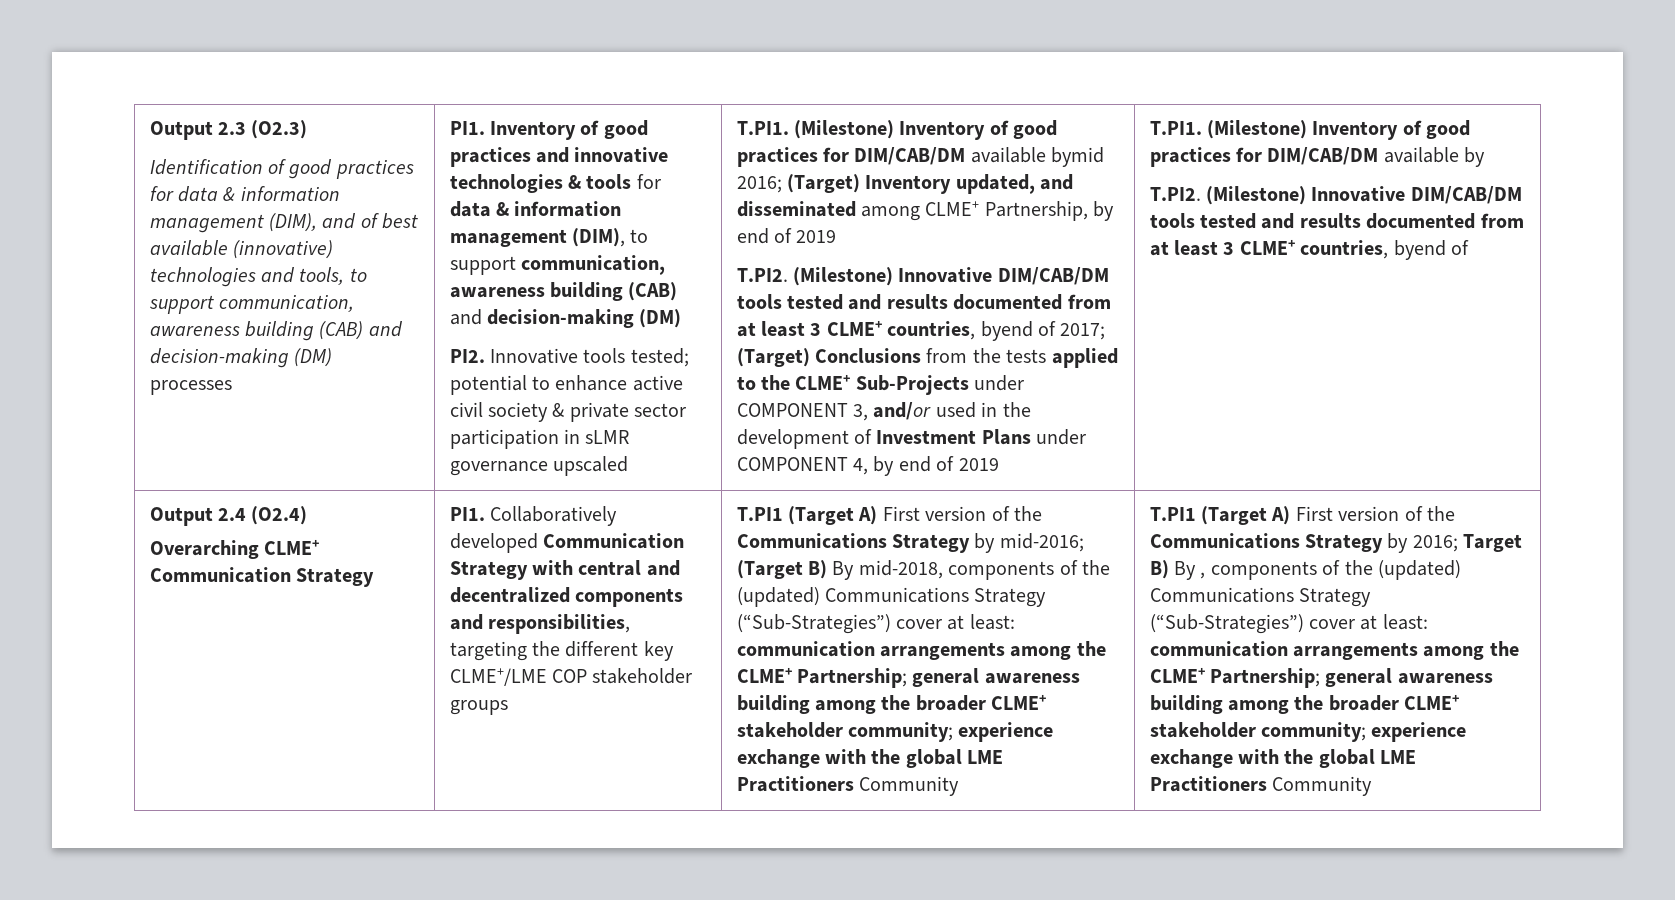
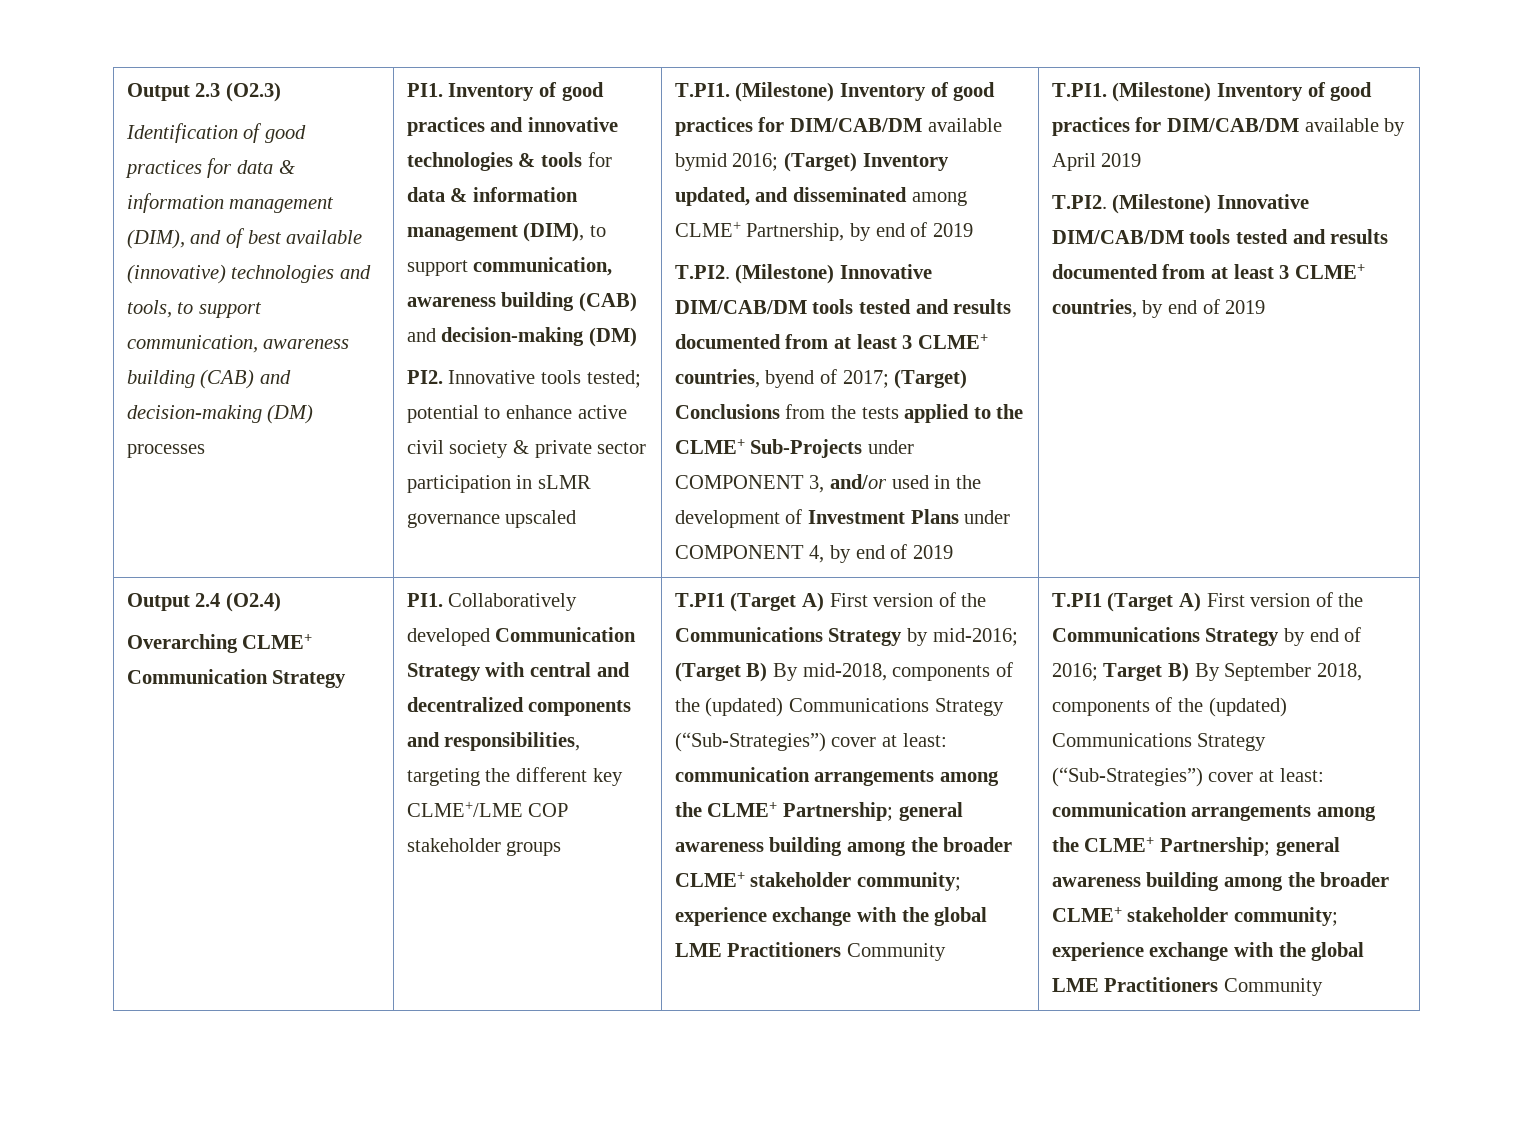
- T.PI1. (Milestone) Inventory of good practices for DIM/CAB/DM available by
- T.PI2. (Milestone) Innovative DIM/CAB/DM tools tested and results documented from at least 3 CLME+ countries, byend of
+ T.PI1. (Milestone) Inventory of good practices for DIM/CAB/DM available by April 2019
+ T.PI2. (Milestone) Innovative DIM/CAB/DM tools tested and results documented from at least 3 CLME+ countries, by end of 2019
- T.PI1 (Target A) First version of the Communications Strategy by 2016; Target B) By , components of the (updated) Communications Strategy (“Sub-Strategies”) cover at least: communication arrangements among the CLME+ Partnership; general awareness building among the broader CLME+ stakeholder community; experience exchange with the global LME Practitioners Community
+ T.PI1 (Target A) First version of the Communications Strategy by end of 2016; Target B) By September 2018, components of the (updated) Communications Strategy (“Sub-Strategies”) cover at least: communication arrangements among the CLME+ Partnership; general awareness building among the broader CLME+ stakeholder community; experience exchange with the global LME Practitioners Community

